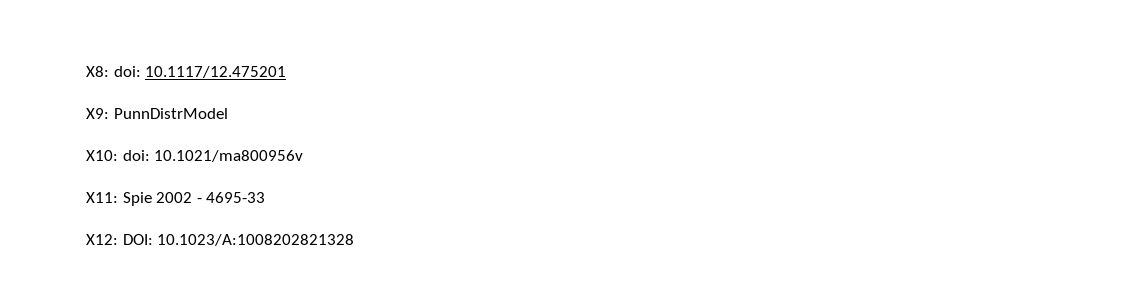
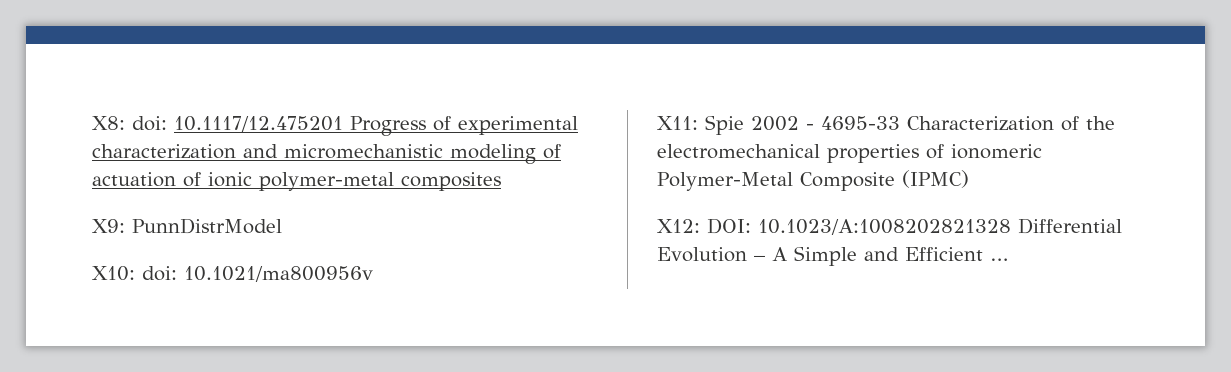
- X8: doi: 10.1117/12.475201
+ X8: doi: 10.1117/12.475201 Progress of experimental characterization and micromechanistic modeling of actuation of ionic polymer-metal composites
- X11: Spie 2002 - 4695-33
- X12: DOI: 10.1023/A:1008202821328
+ X11: Spie 2002 - 4695-33 Characterization of the electromechanical properties of ionomeric Polymer-Metal Composite (IPMC)
+ X12: DOI: 10.1023/A:1008202821328 Differential Evolution – A Simple and Efficient …

